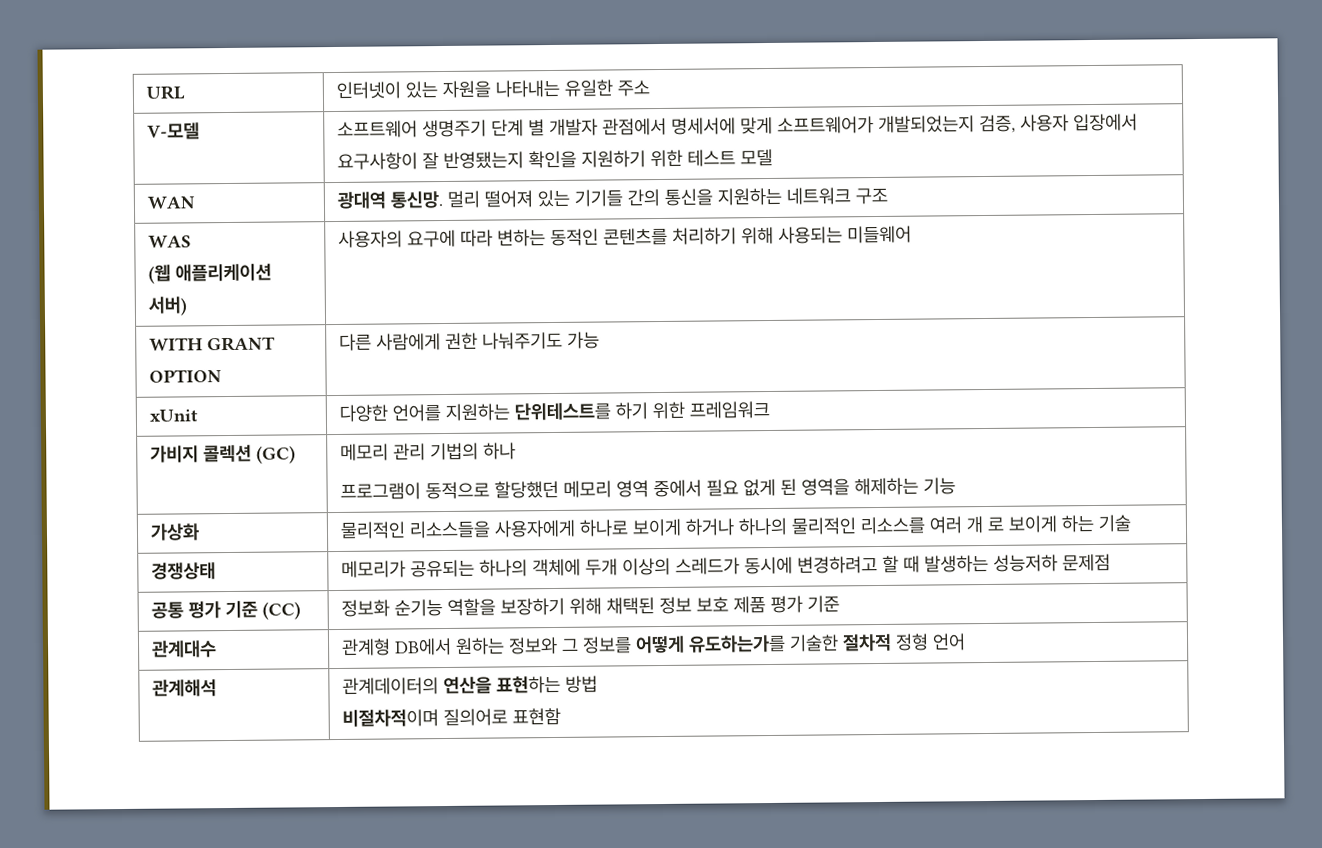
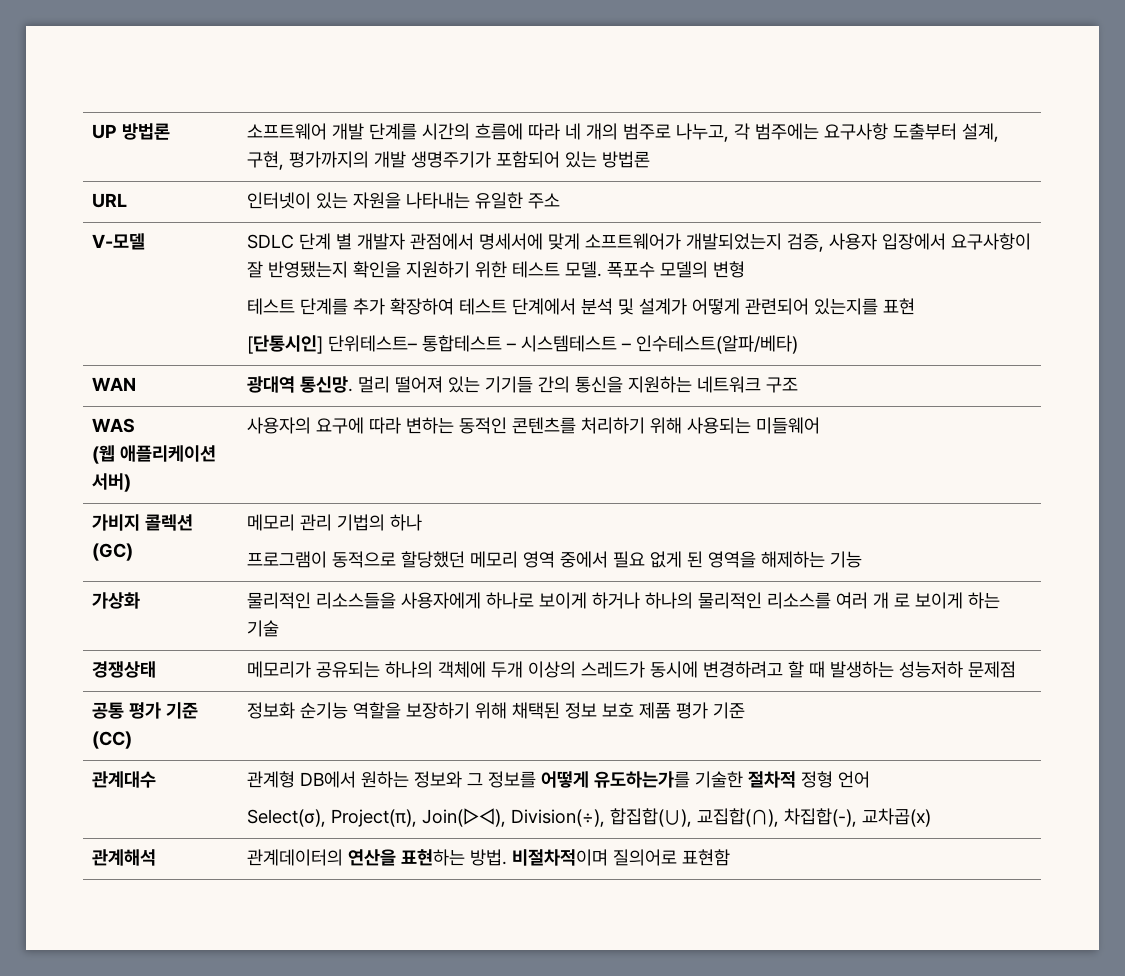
+ UP 방법론 | 소프트웨어 개발 단계를 시간의 흐름에 따라 네 개의 범주로 나누고, 각 범주에는 요구사항 도출부터 설계, 구현, 평가까지의 개발 생명주기가 포함되어 있는 방법론
- 소프트웨어 생명주기 단계 별 개발자 관점에서 명세서에 맞게 소프트웨어가 개발되었는지 검증, 사용자 입장에서 요구사항이 잘 반영됐는지 확인을 지원하기 위한 테스트 모델
+ SDLC 단계 별 개발자 관점에서 명세서에 맞게 소프트웨어가 개발되었는지 검증, 사용자 입장에서 요구사항이 잘 반영됐는지 확인을 지원하기 위한 테스트 모델. 폭포수 모델의 변형
+ 테스트 단계를 추가 확장하여 테스트 단계에서 분석 및 설계가 어떻게 관련되어 있는지를 표현
+ [단통시인] 단위테스트– 통합테스트 – 시스템테스트 – 인수테스트(알파/베타)
- WITH GRANT OPTION | 다른 사람에게 권한 나눠주기도 가능
- xUnit | 다양한 언어를 지원하는 단위테스트를 하기 위한 프레임워크
  관계대수 | 관계형 DB에서 원하는 정보와 그 정보를 어떻게 유도하는가를 기술한 절차적 정형 언어
+ Select(σ), Project(π), Join(▷◁), Division(÷), 합집합(∪), 교집합(∩), 차집합(-), 교차곱(x)
- 관계해석 | 관계데이터의 연산을 표현하는 방법
- 비절차적이며 질의어로 표현함
+ 관계해석 | 관계데이터의 연산을 표현하는 방법. 비절차적이며 질의어로 표현함

